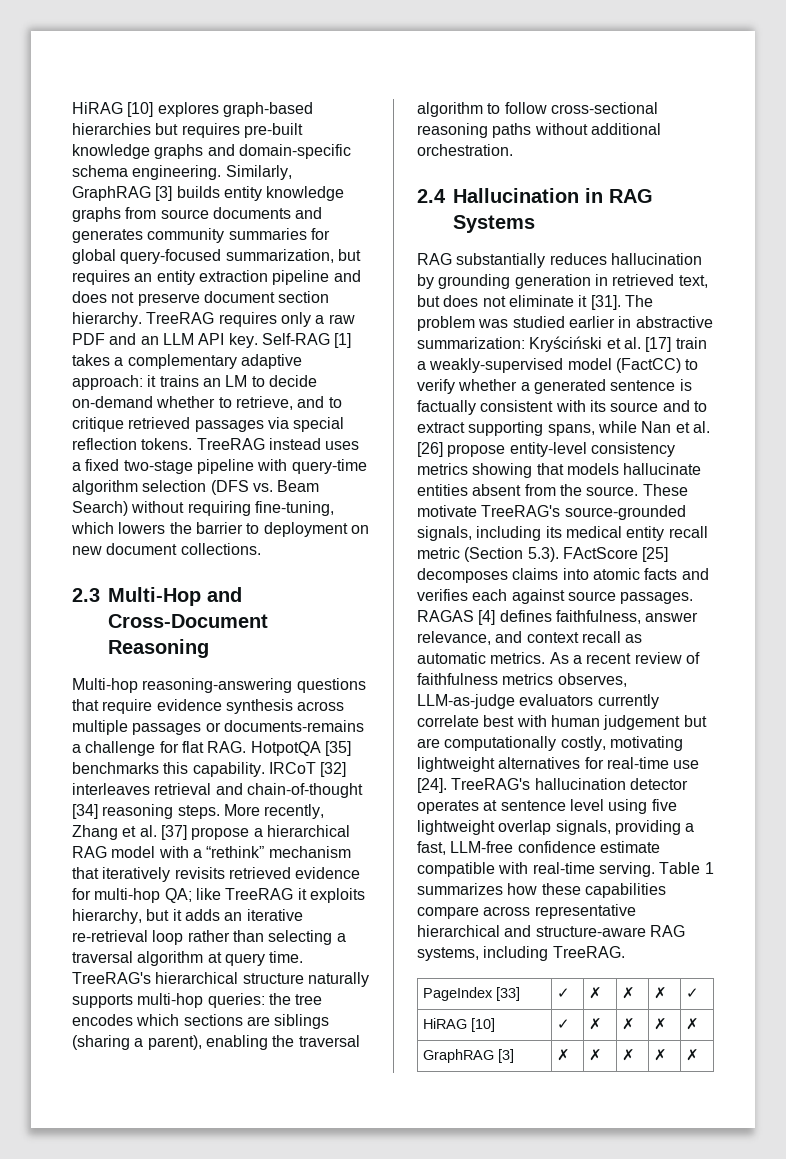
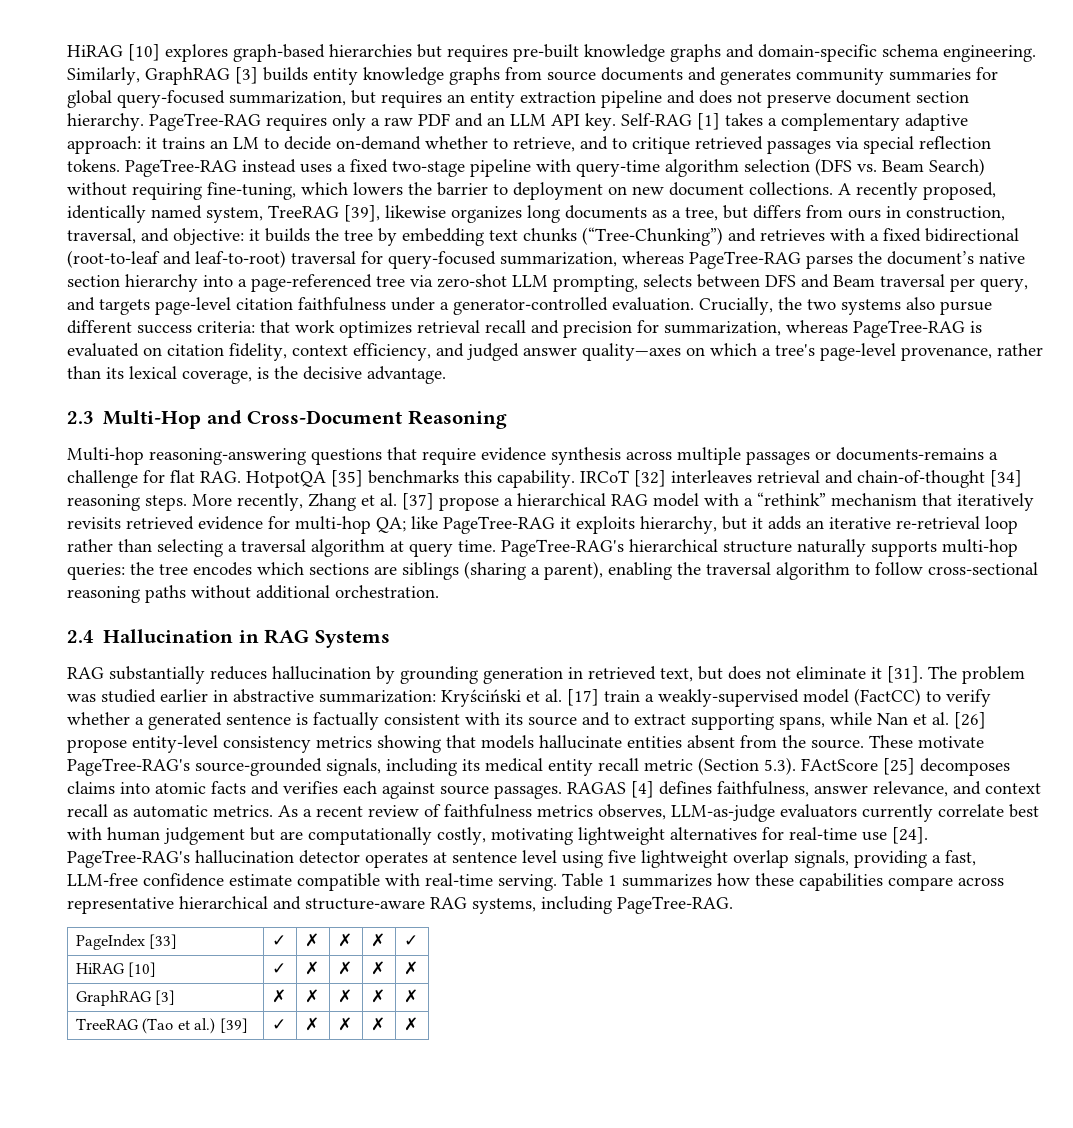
- TreeRAG requires only a raw PDF and an LLM API key.
+ PageTree-RAG requires only a raw PDF and an LLM API key.
- TreeRAG instead uses a fixed two-stage pipeline with query-time algorithm selection (DFS vs. Beam Search) without requiring fine-tuning, which lowers the barrier to deployment on new document collections.
+ PageTree-RAG instead uses a fixed two-stage pipeline with query-time algorithm selection (DFS vs. Beam Search) without requiring fine-tuning, which lowers the barrier to deployment on new document collections. A recently proposed, identically named system, TreeRAG [39], likewise organizes long documents as a tree, but differs from ours in construction, traversal, and objective: it builds the tree by embedding text chunks (“Tree-Chunking”) and retrieves with a fixed bidirectional (root-to-leaf and leaf-to-root) traversal for query-focused summarization, whereas PageTree-RAG parses the document’s native section hierarchy into a page-referenced tree via zero-shot LLM prompting, selects between DFS and Beam traversal per query, and targets page-level citation faithfulness under a generator-controlled evaluation. Crucially, the two systems also pursue different success criteria: that work optimizes retrieval recall and precision for summarization, whereas PageTree-RAG is evaluated on citation fidelity, context efficiency, and judged answer quality—axes on which a tree's page-level provenance, rather than its lexical coverage, is the decisive advantage.
- More recently, Zhang et al. [37] propose a hierarchical RAG model with a “rethink” mechanism that iteratively revisits retrieved evidence for multi-hop QA; like TreeRAG it exploits hierarchy, but it adds an iterative re-retrieval loop rather than selecting a traversal algorithm at query time.
+ More recently, Zhang et al. [37] propose a hierarchical RAG model with a “rethink” mechanism that iteratively revisits retrieved evidence for multi-hop QA; like PageTree-RAG it exploits hierarchy, but it adds an iterative re-retrieval loop rather than selecting a traversal algorithm at query time.
- TreeRAG's hierarchical structure naturally supports multi-hop queries: the tree encodes which sections are siblings (sharing a parent), enabling the traversal algorithm to follow cross-sectional reasoning paths without additional orchestration.
+ PageTree-RAG's hierarchical structure naturally supports multi-hop queries: the tree encodes which sections are siblings (sharing a parent), enabling the traversal algorithm to follow cross-sectional reasoning paths without additional orchestration.
- These motivate TreeRAG's source-grounded signals, including its medical entity recall metric (Section 5.3). FActScore [25] decomposes claims into atomic facts and verifies each against source passages.
+ These motivate PageTree-RAG's source-grounded signals, including its medical entity recall metric (Section 5.3). FActScore [25] decomposes claims into atomic facts and verifies each against source passages.
- TreeRAG's hallucination detector operates at sentence level using five lightweight overlap signals, providing a fast, LLM-free confidence estimate compatible with real-time serving.
+ PageTree-RAG's hallucination detector operates at sentence level using five lightweight overlap signals, providing a fast, LLM-free confidence estimate compatible with real-time serving.
- Table 1 summarizes how these capabilities compare across representative hierarchical and structure-aware RAG systems, including TreeRAG.
+ Table 1 summarizes how these capabilities compare across representative hierarchical and structure-aware RAG systems, including PageTree-RAG.
+ TreeRAG (Tao et al.) [39] | ✓ | ✗ | ✗ | ✗ | ✗

